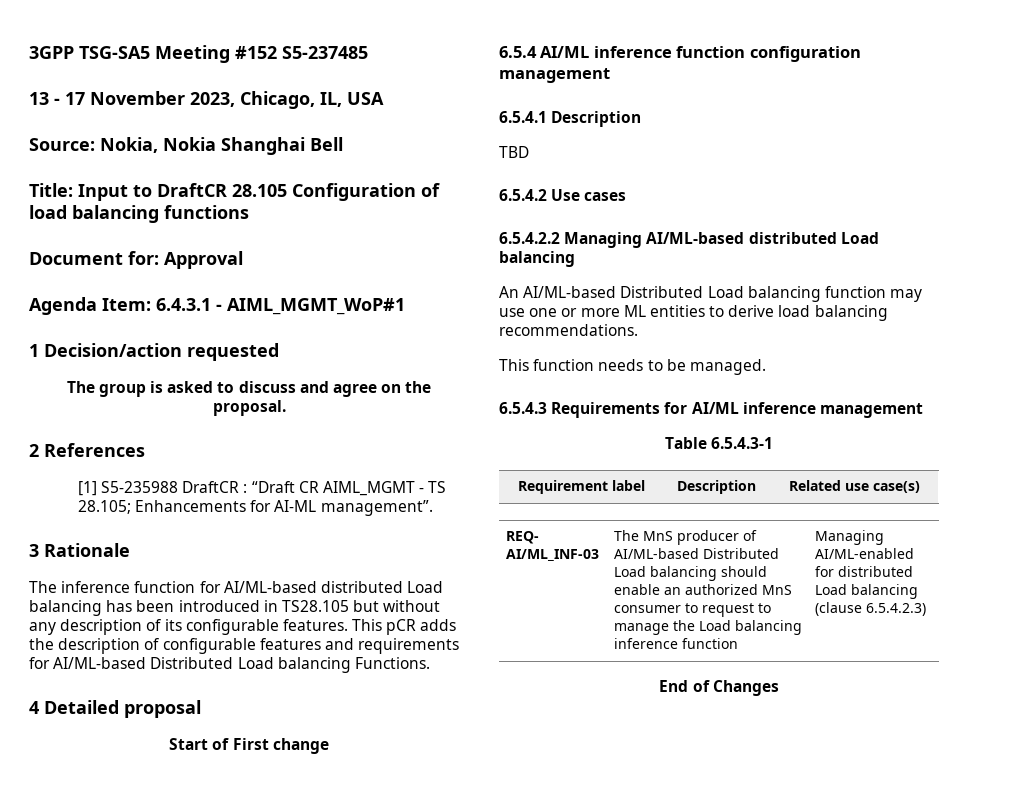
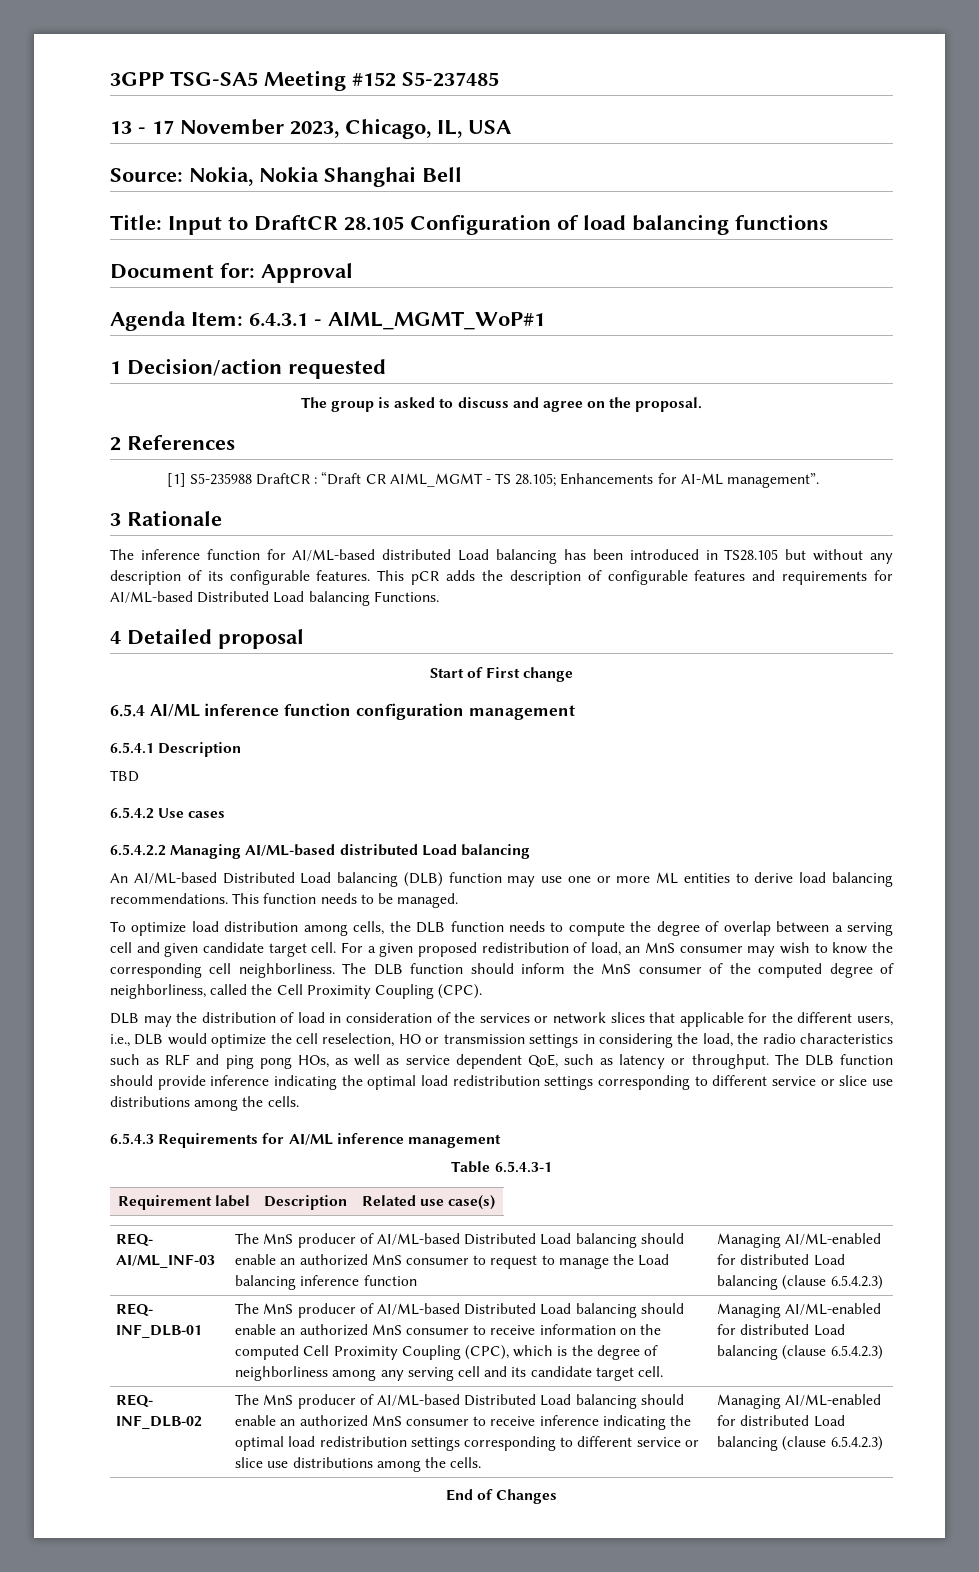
- An AI/ML-based Distributed Load balancing function may use one or more ML entities to derive load balancing recommendations.
- This function needs to be managed.
+ An AI/ML-based Distributed Load balancing (DLB) function may use one or more ML entities to derive load balancing recommendations. This function needs to be managed.
+ To optimize load distribution among cells, the DLB function needs to compute the degree of overlap between a serving cell and given candidate target cell. For a given proposed redistribution of load, an MnS consumer may wish to know the corresponding cell neighborliness. The DLB function should inform the MnS consumer of the computed degree of neighborliness, called the Cell Proximity Coupling (CPC).
+ DLB may the distribution of load in consideration of the services or network slices that applicable for the different users, i.e., DLB would optimize the cell reselection, HO or transmission settings in considering the load, the radio characteristics such as RLF and ping pong HOs, as well as service dependent QoE, such as latency or throughput. The DLB function should provide inference indicating the optimal load redistribution settings corresponding to different service or slice use distributions among the cells.
+ REQ- INF_DLB-01 | The MnS producer of AI/ML-based Distributed Load balancing should enable an authorized MnS consumer to receive information on the computed Cell Proximity Coupling (CPC), which is the degree of neighborliness among any serving cell and its candidate target cell. | Managing AI/ML-enabled for distributed Load balancing (clause 6.5.4.2.3)
+ REQ- INF_DLB-02 | The MnS producer of AI/ML-based Distributed Load balancing should enable an authorized MnS consumer to receive inference indicating the optimal load redistribution settings corresponding to different service or slice use distributions among the cells. | Managing AI/ML-enabled for distributed Load balancing (clause 6.5.4.2.3)

